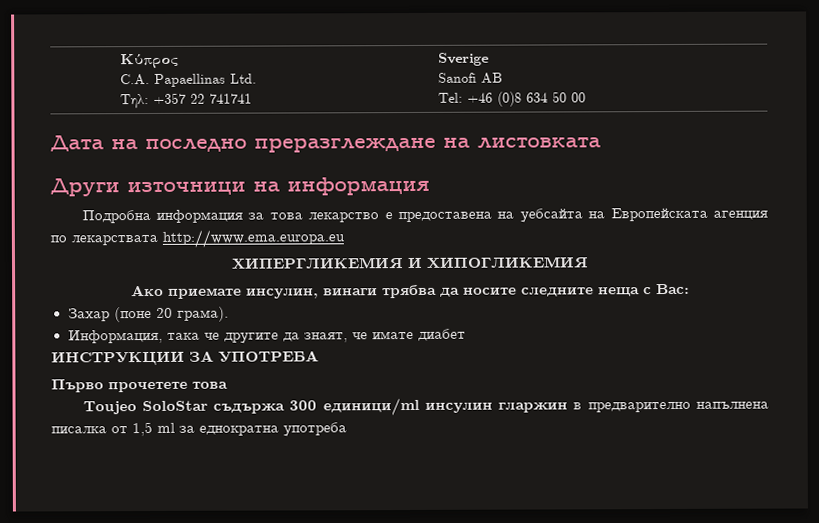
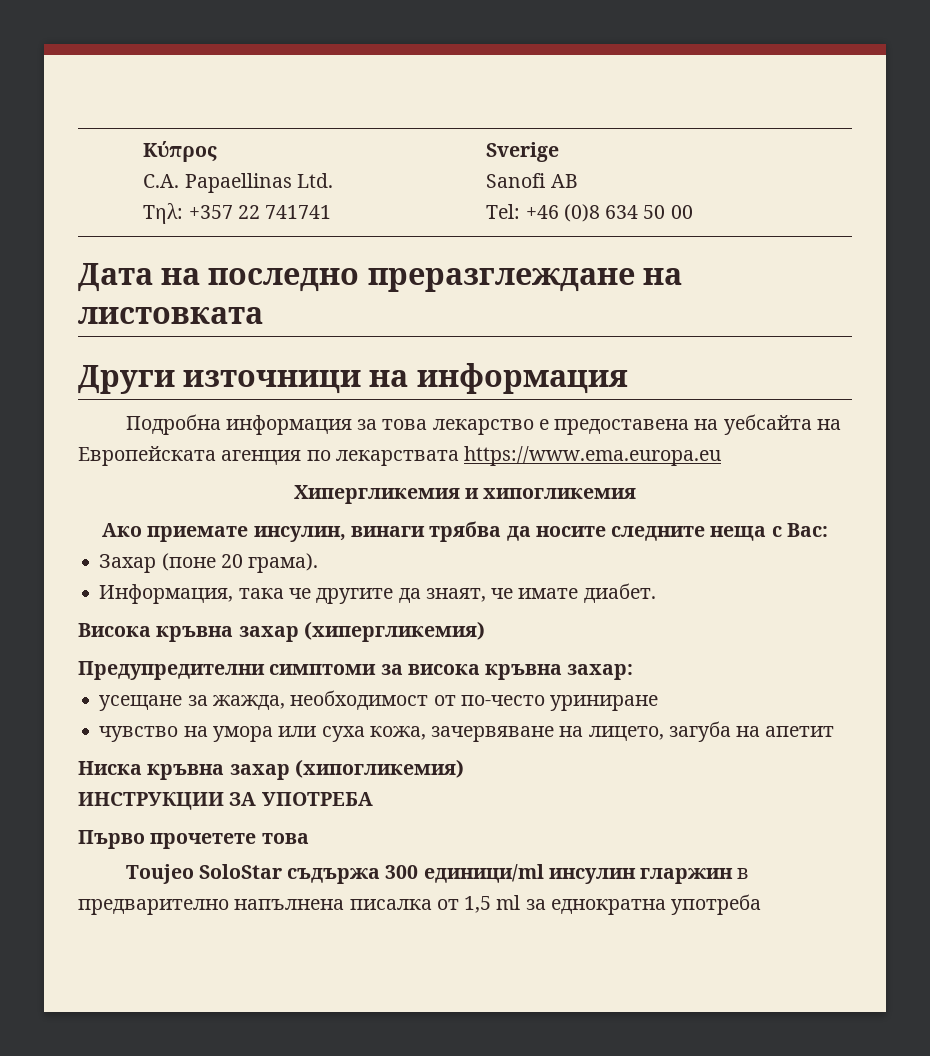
- Подробна информация за това лекарство е предоставена на уебсайта на Европейската агенция по лекарствата http://www.ema.europa.eu
- ХИПЕРГЛИКЕМИЯ И ХИПОГЛИКЕМИЯ
+ Подробна информация за това лекарство е предоставена на уебсайта на Европейската агенция по лекарствата https://www.ema.europa.eu
+ Хипергликемия и хипогликемия
- Информация, така че другите да знаят, че имате диабет
+ Информация, така че другите да знаят, че имате диабет.
+ Висока кръвна захар (хипергликемия)
+ Предупредителни симптоми за висока кръвна захар:
+ усещане за жажда, необходимост от по-често уриниране
+ чувство на умора или суха кожа, зачервяване на лицето, загуба на апетит
+ Ниска кръвна захар (хипогликемия)

